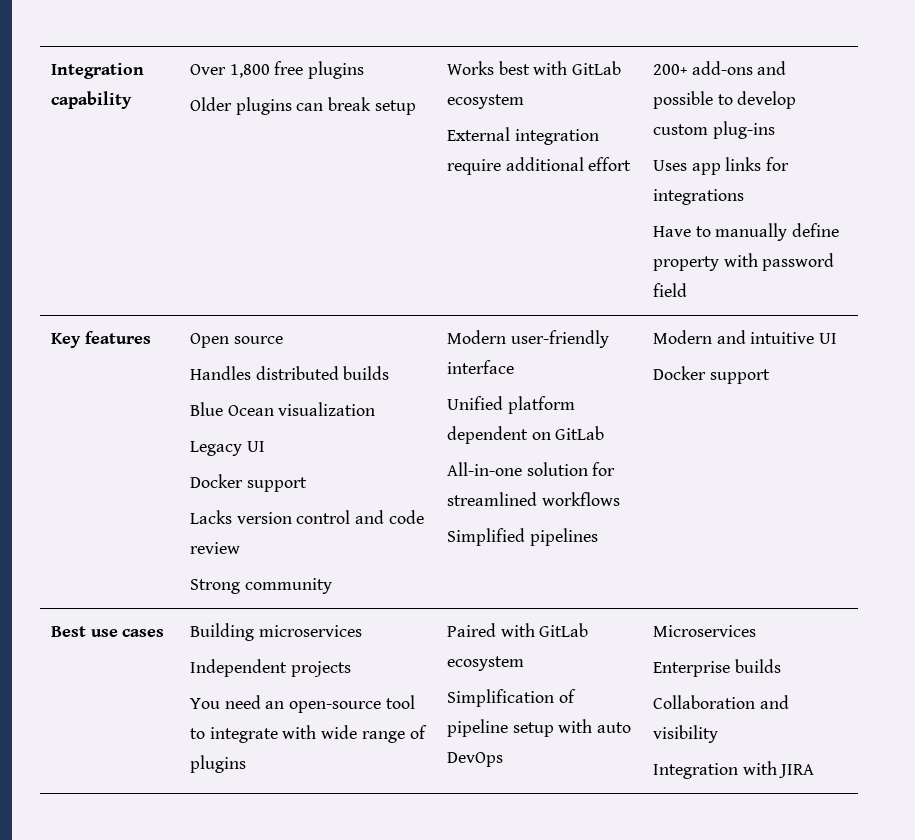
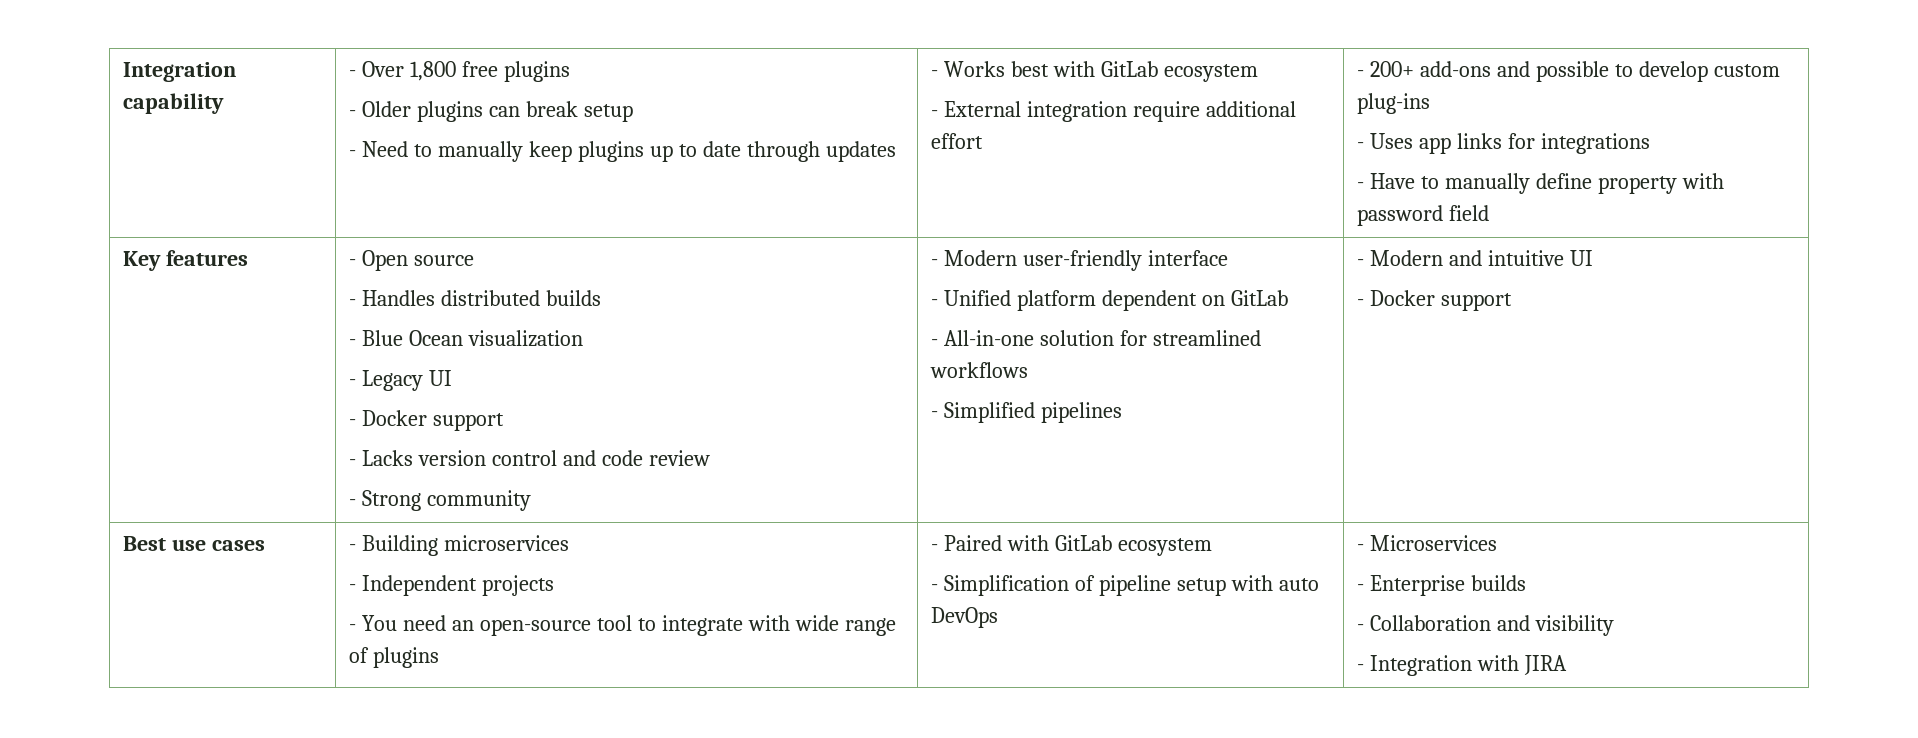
- Over 1,800 free plugins
+ - Over 1,800 free plugins
- Older plugins can break setup
+ - Older plugins can break setup
- Works best with GitLab ecosystem
+ - Need to manually keep plugins up to date through updates | - Works best with GitLab ecosystem
- External integration require additional effort
+ - External integration require additional effort
- 200+ add-ons and possible to develop custom plug-ins
+ - 200+ add-ons and possible to develop custom plug-ins
- Uses app links for integrations
+ - Uses app links for integrations
- Have to manually define property with password field
+ - Have to manually define property with password field
- Open source
+ - Open source
- Handles distributed builds
+ - Handles distributed builds
- Blue Ocean visualization
+ - Blue Ocean visualization
- Legacy UI
- Docker support
- Lacks version control and code review
+ - Legacy UI
+ - Docker support
+ - Lacks version control and code review
- Strong community
+ - Strong community
- Modern user-friendly interface
+ - Modern user-friendly interface
- Unified platform dependent on GitLab
+ - Unified platform dependent on GitLab
- All-in-one solution for streamlined workflows
+ - All-in-one solution for streamlined workflows
- Simplified pipelines
+ - Simplified pipelines
- Modern and intuitive UI
- Docker support
+ - Modern and intuitive UI
+ - Docker support
- Building microservices
+ - Building microservices
- Independent projects
+ - Independent projects
- You need an open-source tool to integrate with wide range of plugins
+ - You need an open-source tool to integrate with wide range of plugins
- Paired with GitLab ecosystem
+ - Paired with GitLab ecosystem
- Simplification of pipeline setup with auto DevOps
+ - Simplification of pipeline setup with auto DevOps
- Microservices
+ - Microservices
- Enterprise builds
+ - Enterprise builds
- Collaboration and visibility
+ - Collaboration and visibility
- Integration with JIRA
+ - Integration with JIRA

